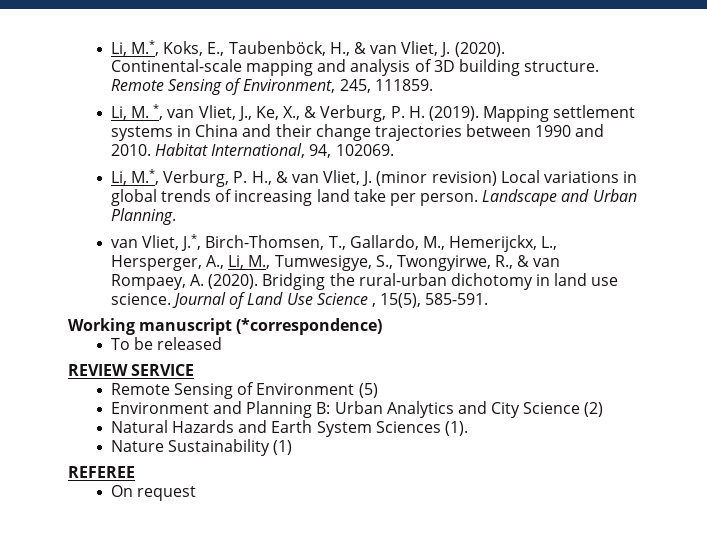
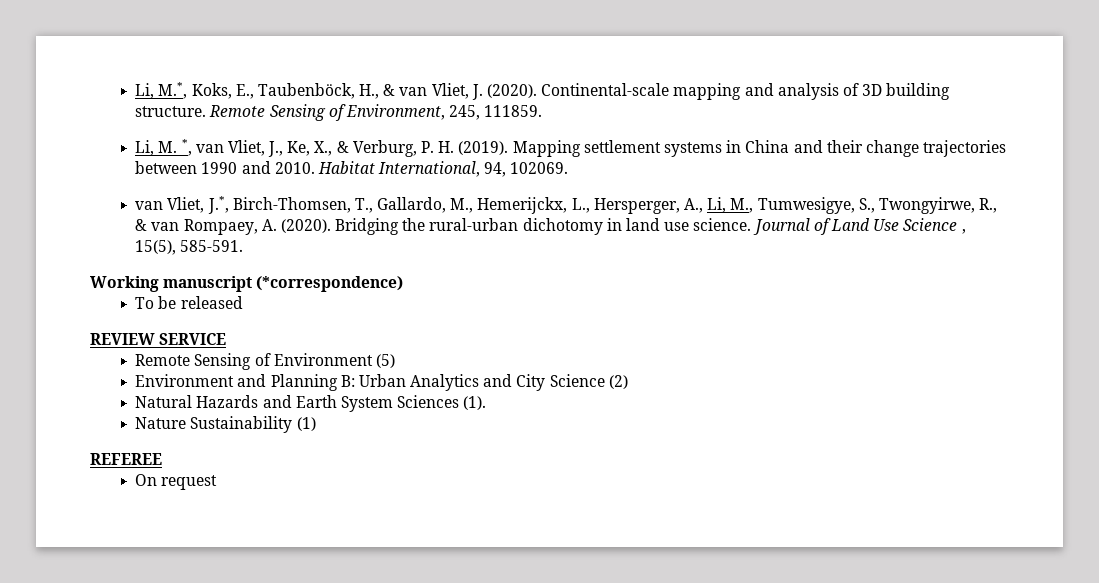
- Li, M.*, Verburg, P. H., & van Vliet, J. (minor revision) Local variations in global trends of increasing land take per person. Landscape and Urban Planning.

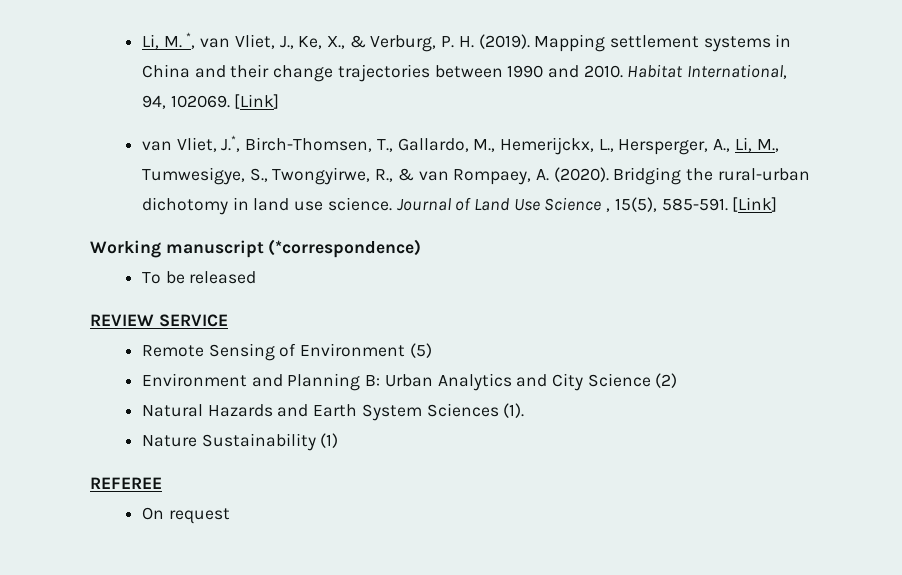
- Li, M.*, Koks, E., Taubenböck, H., & van Vliet, J. (2020). Continental-scale mapping and analysis of 3D building structure. Remote Sensing of Environment, 245, 111859.
- Habitat International, 94, 102069.
+ Habitat International, 94, 102069. [Link]
- Journal of Land Use Science , 15(5), 585-591.
+ Journal of Land Use Science , 15(5), 585-591. [Link]

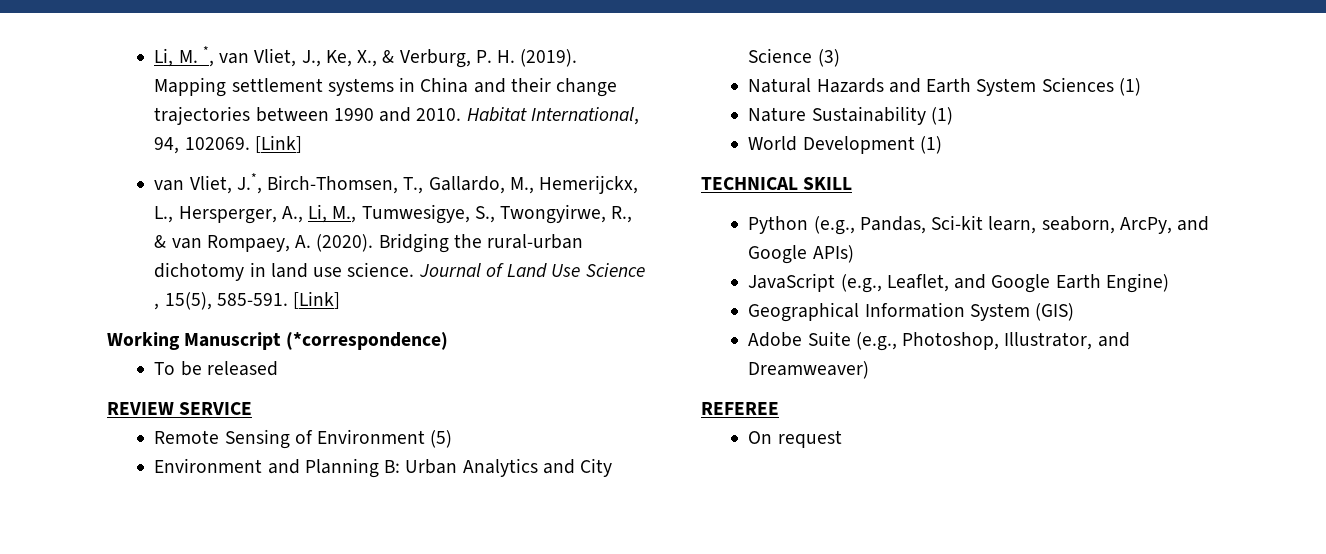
- Working manuscript (*correspondence)
+ Working Manuscript (*correspondence)
- Environment and Planning B: Urban Analytics and City Science (2)
+ Environment and Planning B: Urban Analytics and City Science (3)
- Natural Hazards and Earth System Sciences (1).
+ Natural Hazards and Earth System Sciences (1)
+ World Development (1)
+ TECHNICAL SKILL
+ Python (e.g., Pandas, Sci-kit learn, seaborn, ArcPy, and Google APIs)
+ JavaScript (e.g., Leaflet, and Google Earth Engine)
+ Geographical Information System (GIS)
+ Adobe Suite (e.g., Photoshop, Illustrator, and Dreamweaver)

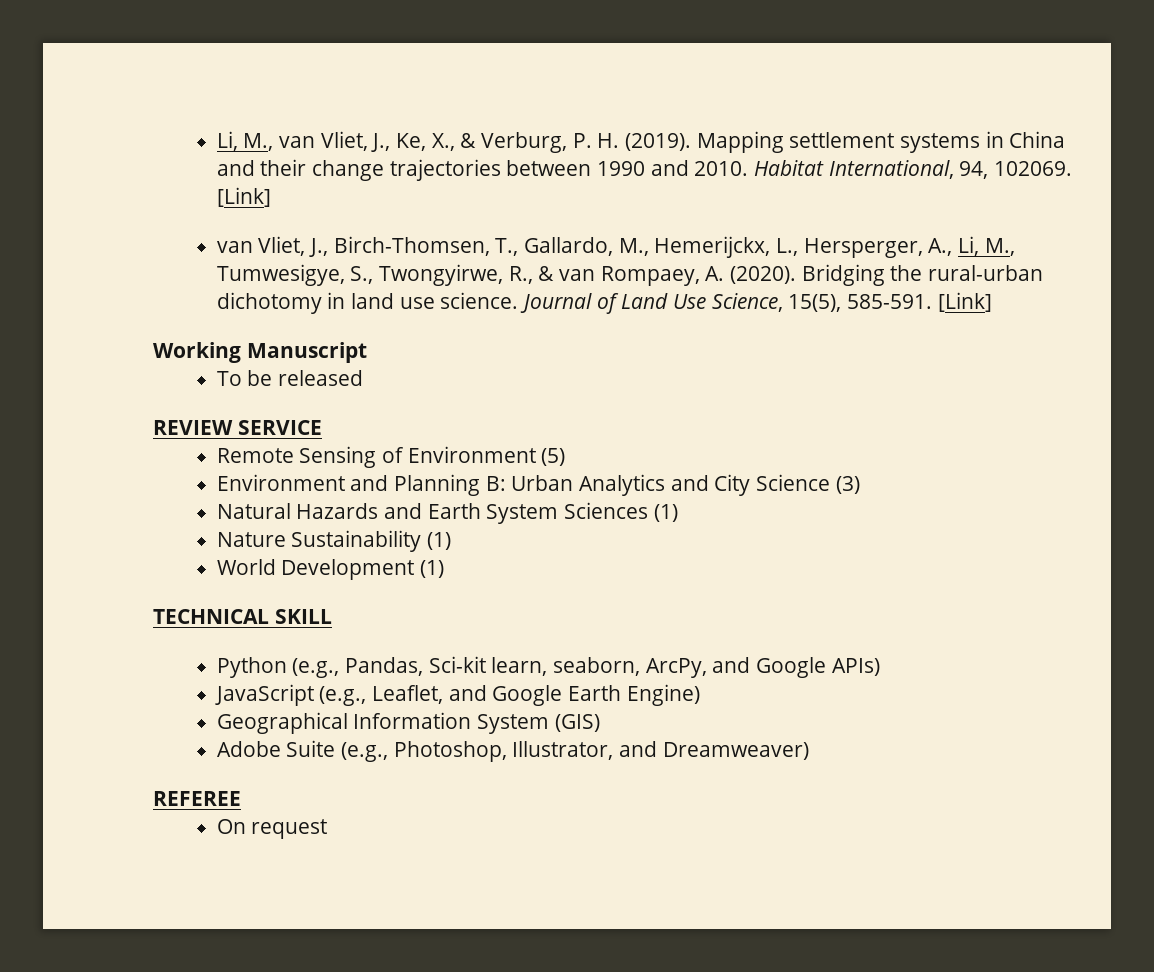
- Li, M. *, van Vliet, J., Ke, X., & Verburg, P. H. (2019).
+ Li, M., van Vliet, J., Ke, X., & Verburg, P. H. (2019).
- van Vliet, J.*, Birch-Thomsen, T., Gallardo, M., Hemerijckx, L., Hersperger, A., Li, M., Tumwesigye, S., Twongyirwe, R., & van Rompaey, A. (2020).
+ van Vliet, J., Birch-Thomsen, T., Gallardo, M., Hemerijckx, L., Hersperger, A., Li, M., Tumwesigye, S., Twongyirwe, R., & van Rompaey, A. (2020).
- Journal of Land Use Science , 15(5), 585-591.
+ Journal of Land Use Science, 15(5), 585-591.
- Working Manuscript (*correspondence)
+ Working Manuscript

